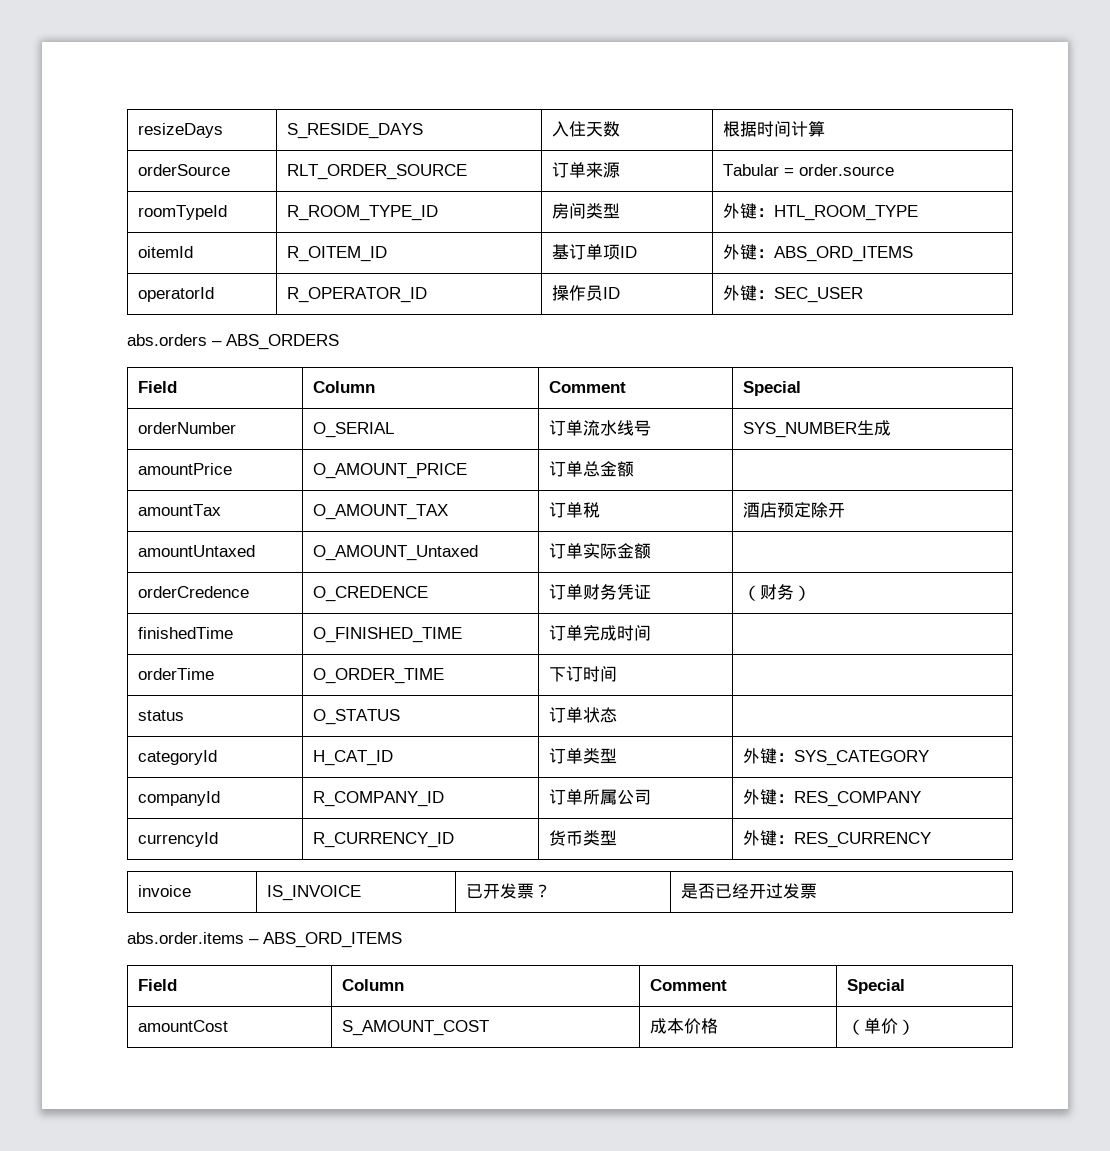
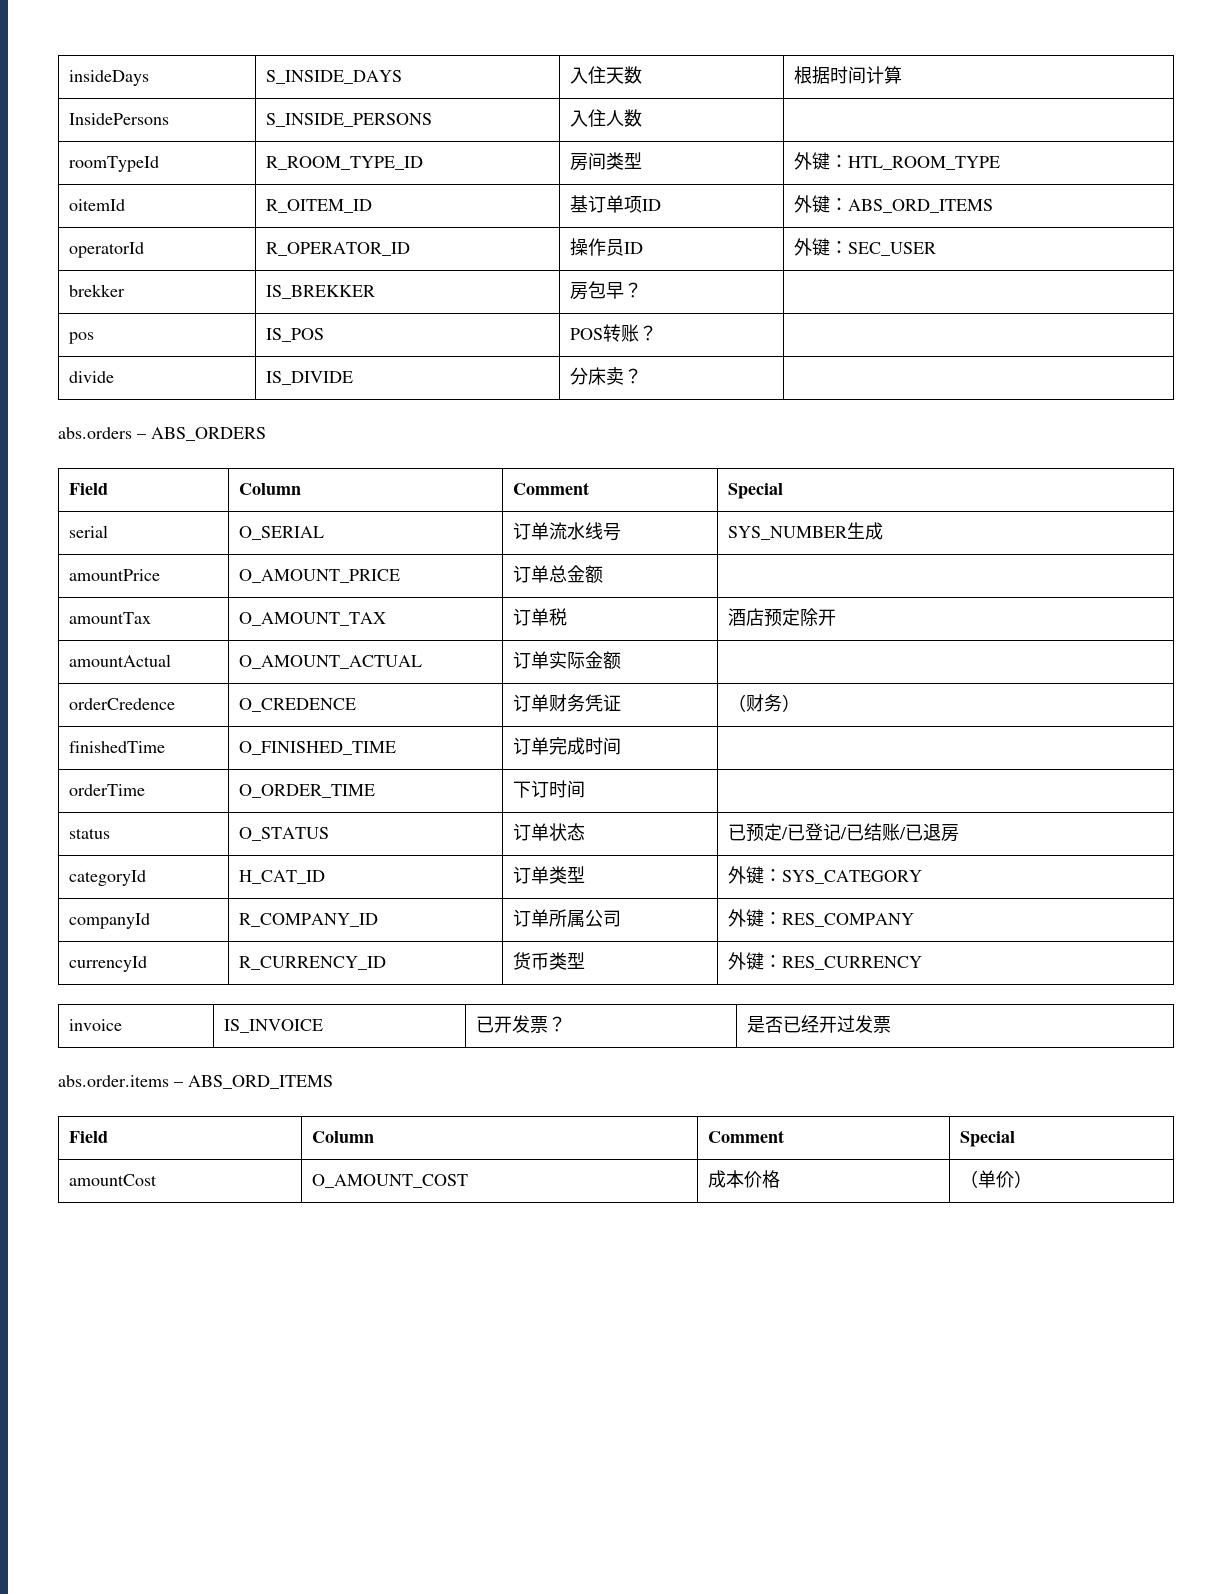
- resizeDays | S_RESIDE_DAYS | 入住天数 | 根据时间计算
+ insideDays | S_INSIDE_DAYS | 入住天数 | 根据时间计算
- orderSource | RLT_ORDER_SOURCE | 订单来源 | Tabular = order.source
+ InsidePersons | S_INSIDE_PERSONS | 入住人数 |
+ brekker | IS_BREKKER | 房包早？ |
+ pos | IS_POS | POS转账？ |
+ divide | IS_DIVIDE | 分床卖？ |
- orderNumber | O_SERIAL | 订单流水线号 | SYS_NUMBER生成
+ serial | O_SERIAL | 订单流水线号 | SYS_NUMBER生成
- amountUntaxed | O_AMOUNT_Untaxed | 订单实际金额 |
+ amountActual | O_AMOUNT_ACTUAL | 订单实际金额 |
- status | O_STATUS | 订单状态 |
+ status | O_STATUS | 订单状态 | 已预定/已登记/已结账/已退房
- amountCost | S_AMOUNT_COST | 成本价格 | （单价）
+ amountCost | O_AMOUNT_COST | 成本价格 | （单价）

